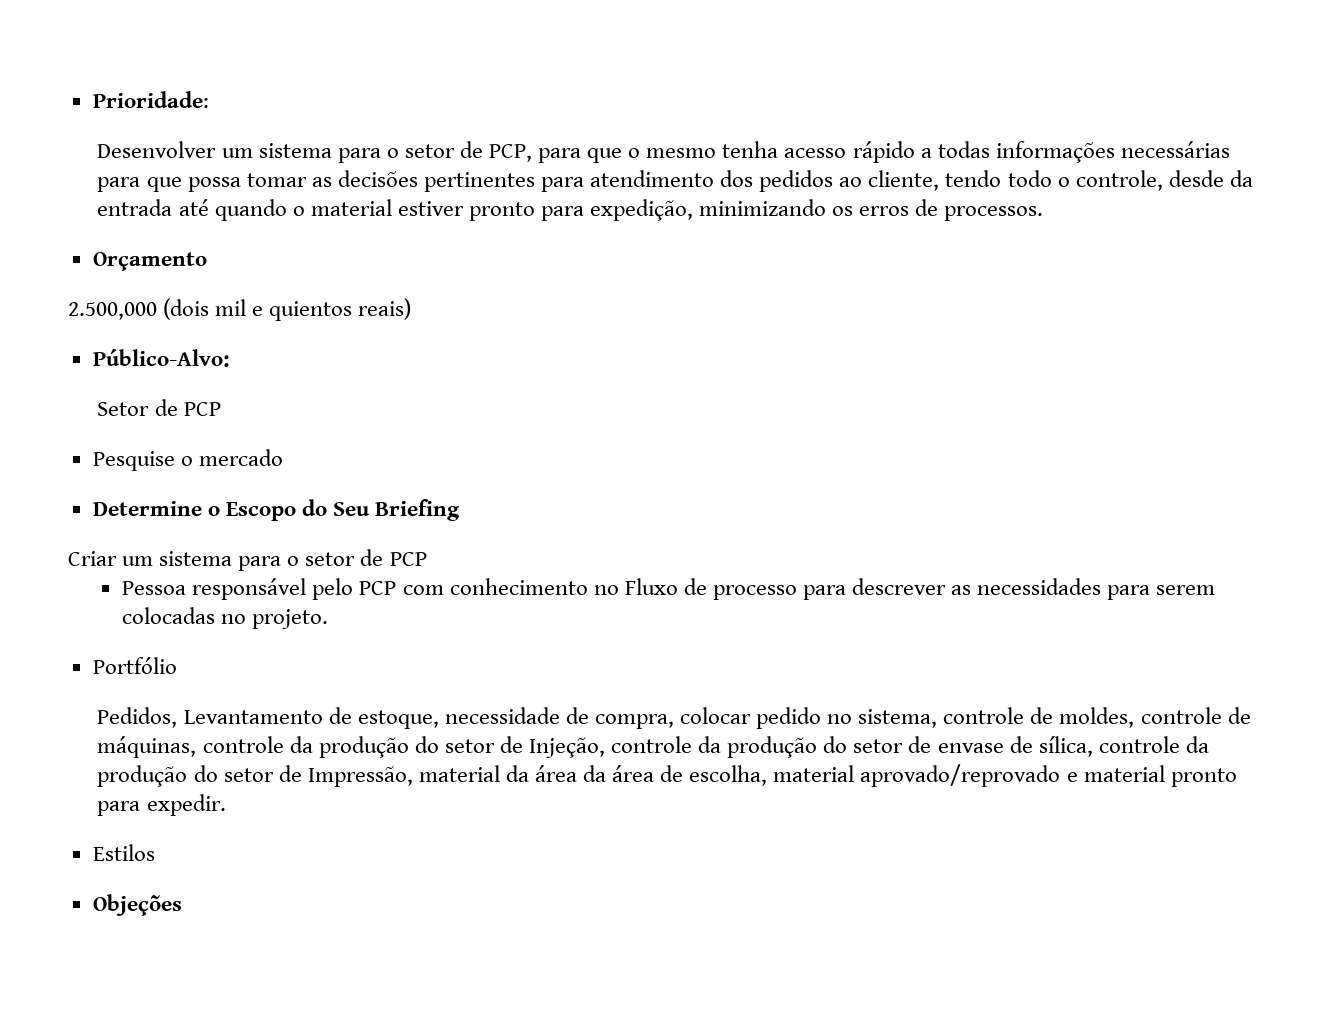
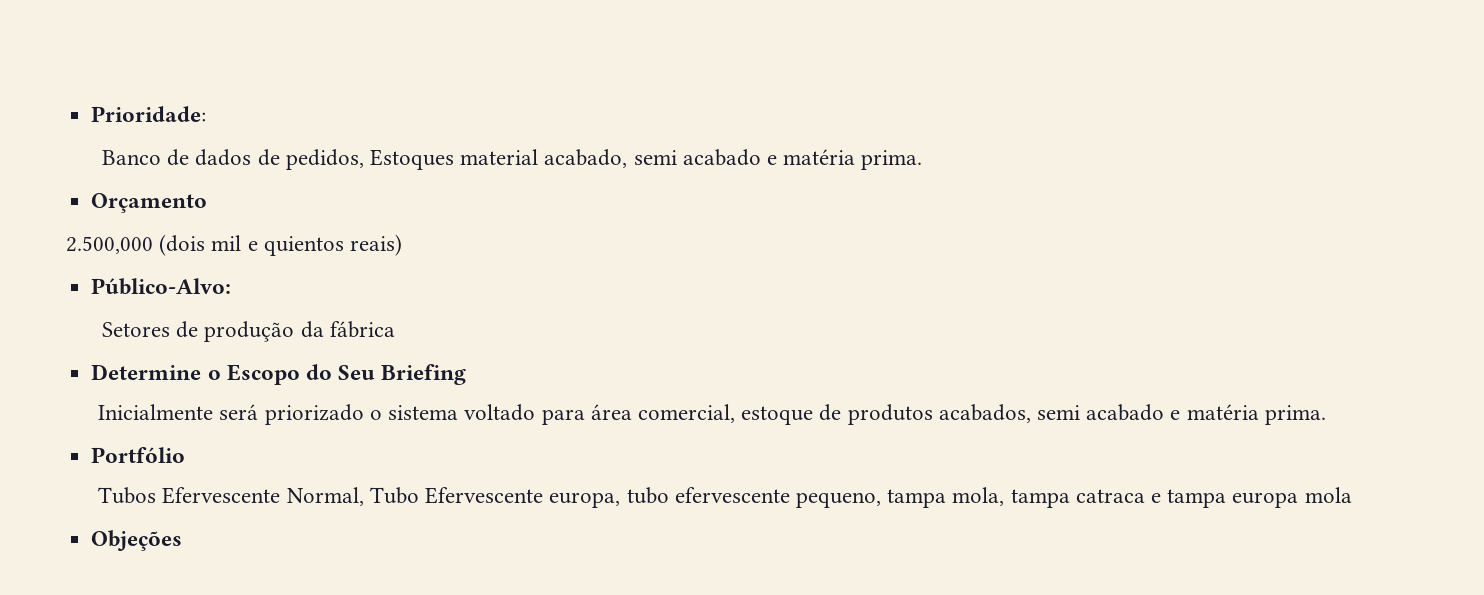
- Desenvolver um sistema para o setor de PCP, para que o mesmo tenha acesso rápido a todas informações necessárias para que possa tomar as decisões pertinentes para atendimento dos pedidos ao cliente, tendo todo o controle, desde da entrada até quando o material estiver pronto para expedição, minimizando os erros de processos.
+ Banco de dados de pedidos, Estoques material acabado, semi acabado e matéria prima.
- Setor de PCP
- Pesquise o mercado
+ Setores de produção da fábrica
- Criar um sistema para o setor de PCP
- Pessoa responsável pelo PCP com conhecimento no Fluxo de processo para descrever as necessidades para serem colocadas no projeto.
+ Inicialmente será priorizado o sistema voltado para área comercial, estoque de produtos acabados, semi acabado e matéria prima.
  Portfólio
- Pedidos, Levantamento de estoque, necessidade de compra, colocar pedido no sistema, controle de moldes, controle de máquinas, controle da produção do setor de Injeção, controle da produção do setor de envase de sílica, controle da produção do setor de Impressão, material da área da área de escolha, material aprovado/reprovado e material pronto para expedir.
- Estilos
+ Tubos Efervescente Normal, Tubo Efervescente europa, tubo efervescente pequeno, tampa mola, tampa catraca e tampa europa mola

